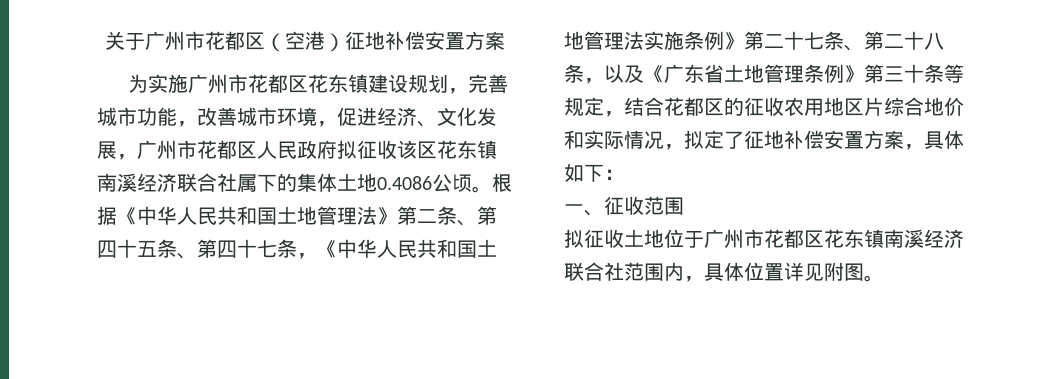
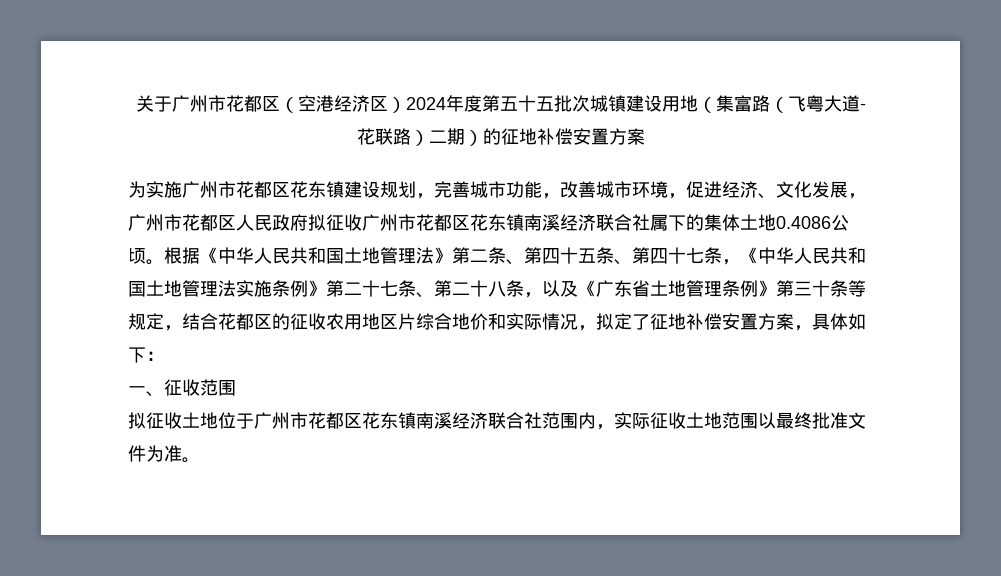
- 关于广州市花都区（空港）征地补偿安置方案
+ 关于广州市花都区（空港经济区）2024年度第五十五批次城镇建设用地（集富路（飞粤大道-花联路）二期）的征地补偿安置方案
- 为实施广州市花都区花东镇建设规划，完善城市功能，改善城市环境，促进经济、文化发展，广州市花都区人民政府拟征收该区花东镇南溪经济联合社属下的集体土地0.4086公顷。
+ 为实施广州市花都区花东镇建设规划，完善城市功能，改善城市环境，促进经济、文化发展，广州市花都区人民政府拟征收广州市花都区花东镇南溪经济联合社属下的集体土地0.4086公顷。
- 拟征收土地位于广州市花都区花东镇南溪经济联合社范围内，具体位置详见附图。
+ 拟征收土地位于广州市花都区花东镇南溪经济联合社范围内，实际征收土地范围以最终批准文件为准。

